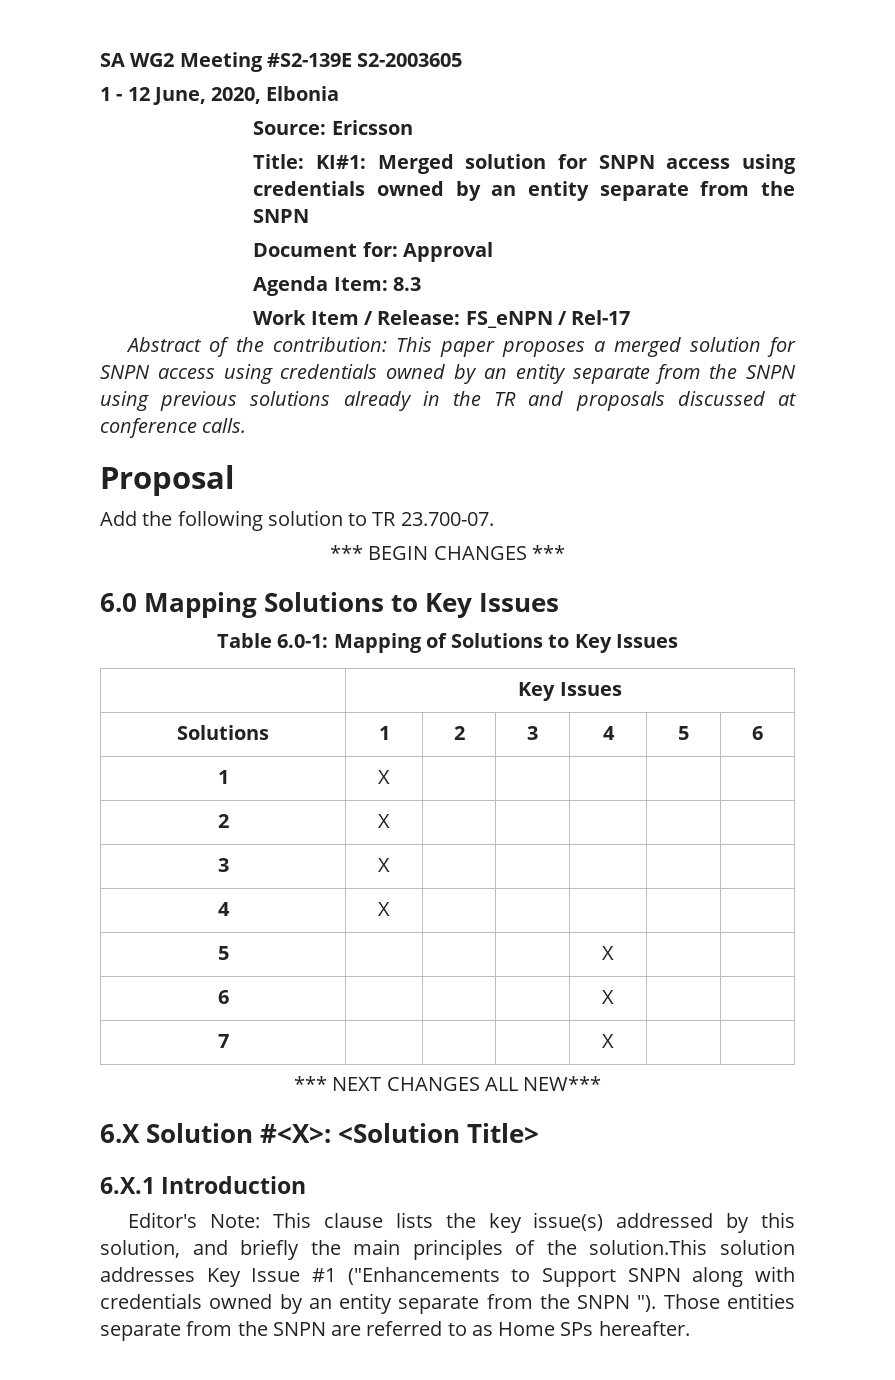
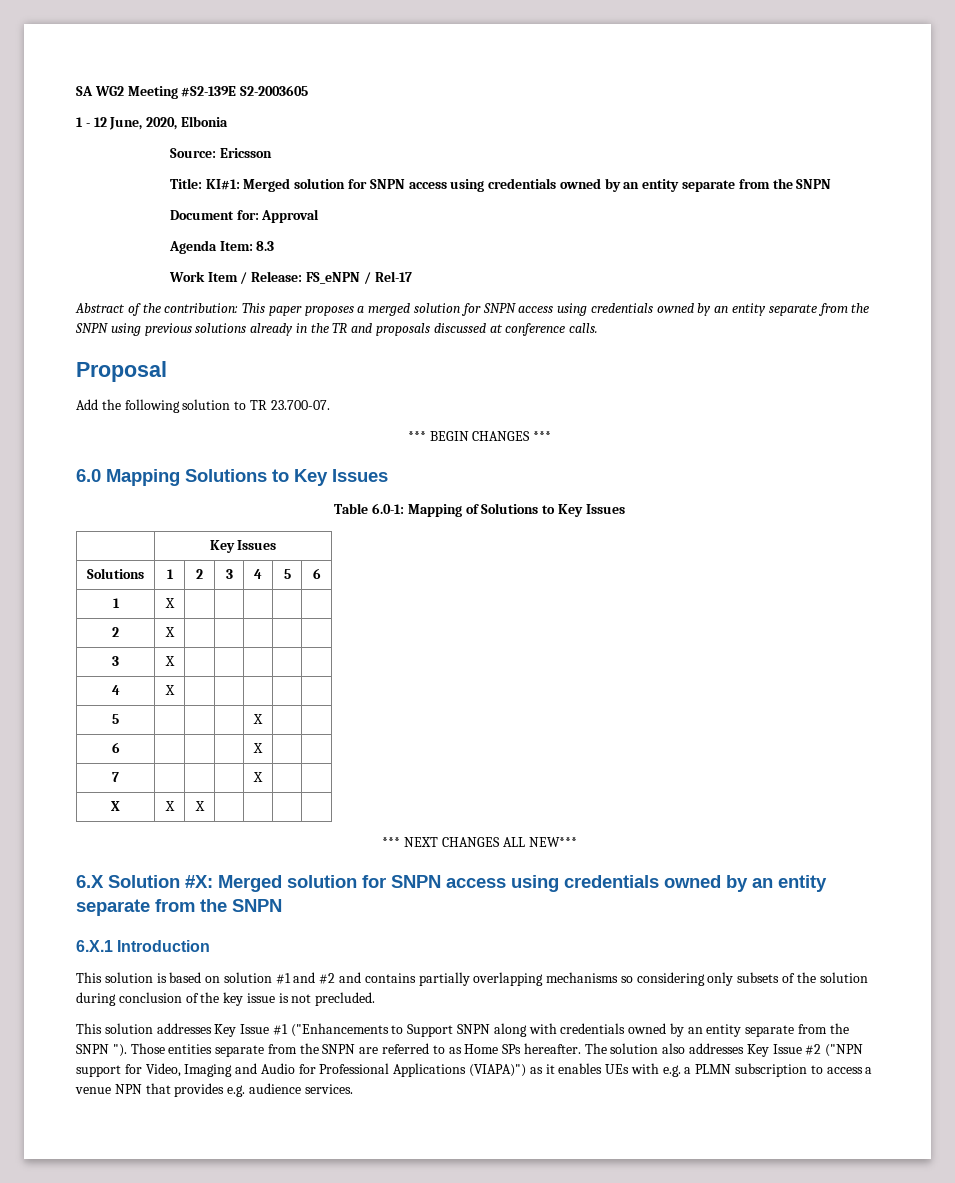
+ X | X | X | | | |
- 6.X Solution #<X>: <Solution Title>
+ 6.X Solution #X: Merged solution for SNPN access using credentials owned by an entity separate from the SNPN
  6.X.1 Introduction
- Editor's Note: This clause lists the key issue(s) addressed by this solution, and briefly the main principles of the solution.This solution addresses Key Issue #1 ("Enhancements to Support SNPN along with credentials owned by an entity separate from the SNPN ").
+ This solution is based on solution #1 and #2 and contains partially overlapping mechanisms so considering only subsets of the solution during conclusion of the key issue is not precluded.
+ This solution addresses Key Issue #1 ("Enhancements to Support SNPN along with credentials owned by an entity separate from the SNPN ").
+ The solution also addresses Key Issue #2 ("NPN support for Video, Imaging and Audio for Professional Applications (VIAPA)") as it enables UEs with e.g. a PLMN subscription to access a venue NPN that provides e.g. audience services.

